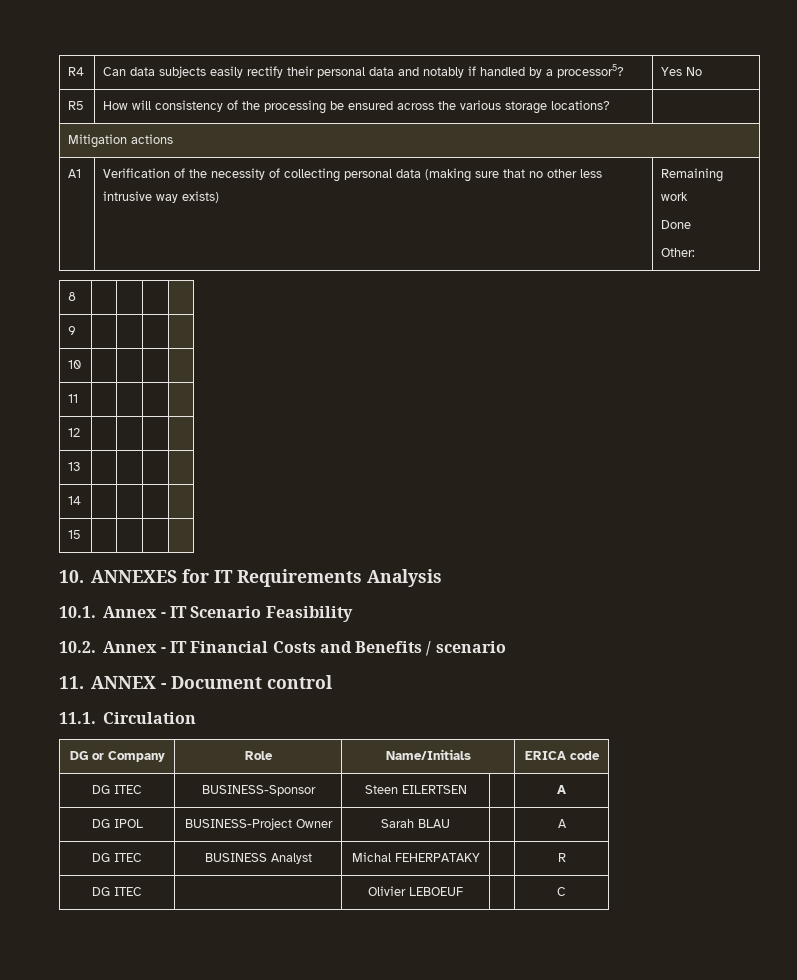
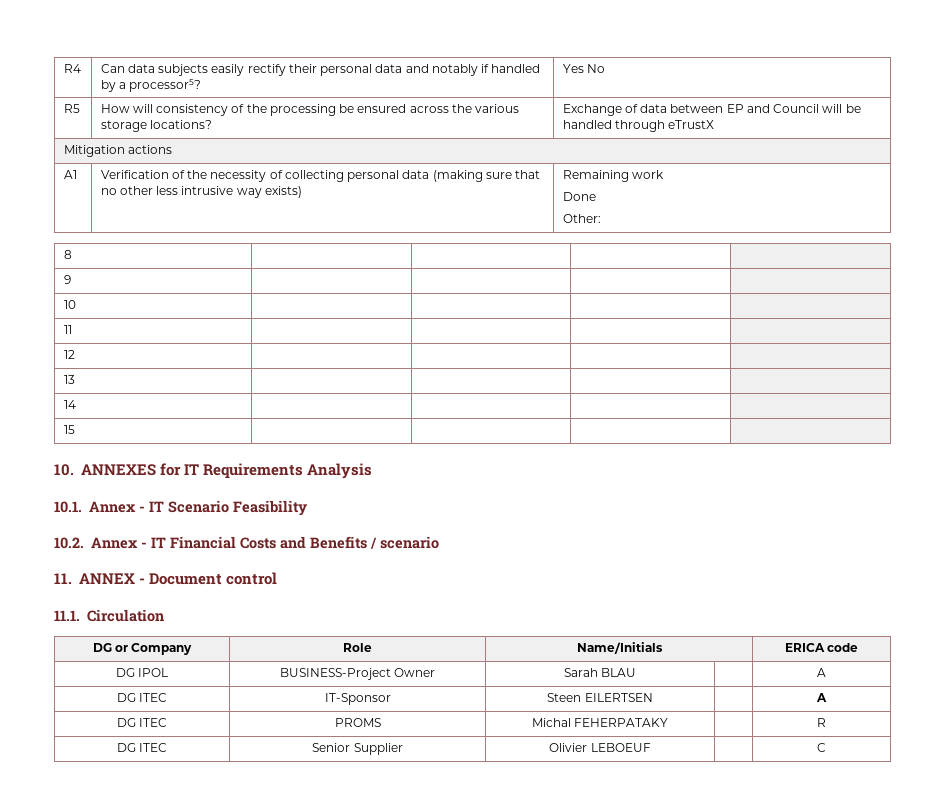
- R5 | How will consistency of the processing be ensured across the various storage locations? |
+ R5 | How will consistency of the processing be ensured across the various storage locations? | Exchange of data between EP and Council will be handled through eTrustX
- DG ITEC | BUSINESS-Sponsor | Steen EILERTSEN | | A
- DG ITEC | BUSINESS Analyst | Michal FEHERPATAKY | | R
+ DG ITEC | IT-Sponsor | Steen EILERTSEN | | A
+ DG ITEC | PROMS | Michal FEHERPATAKY | | R
- DG ITEC | | Olivier LEBOEUF | | C
+ DG ITEC | Senior Supplier | Olivier LEBOEUF | | C

